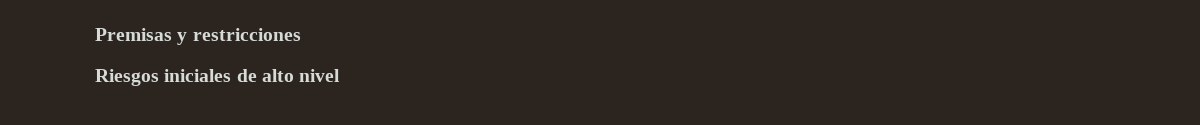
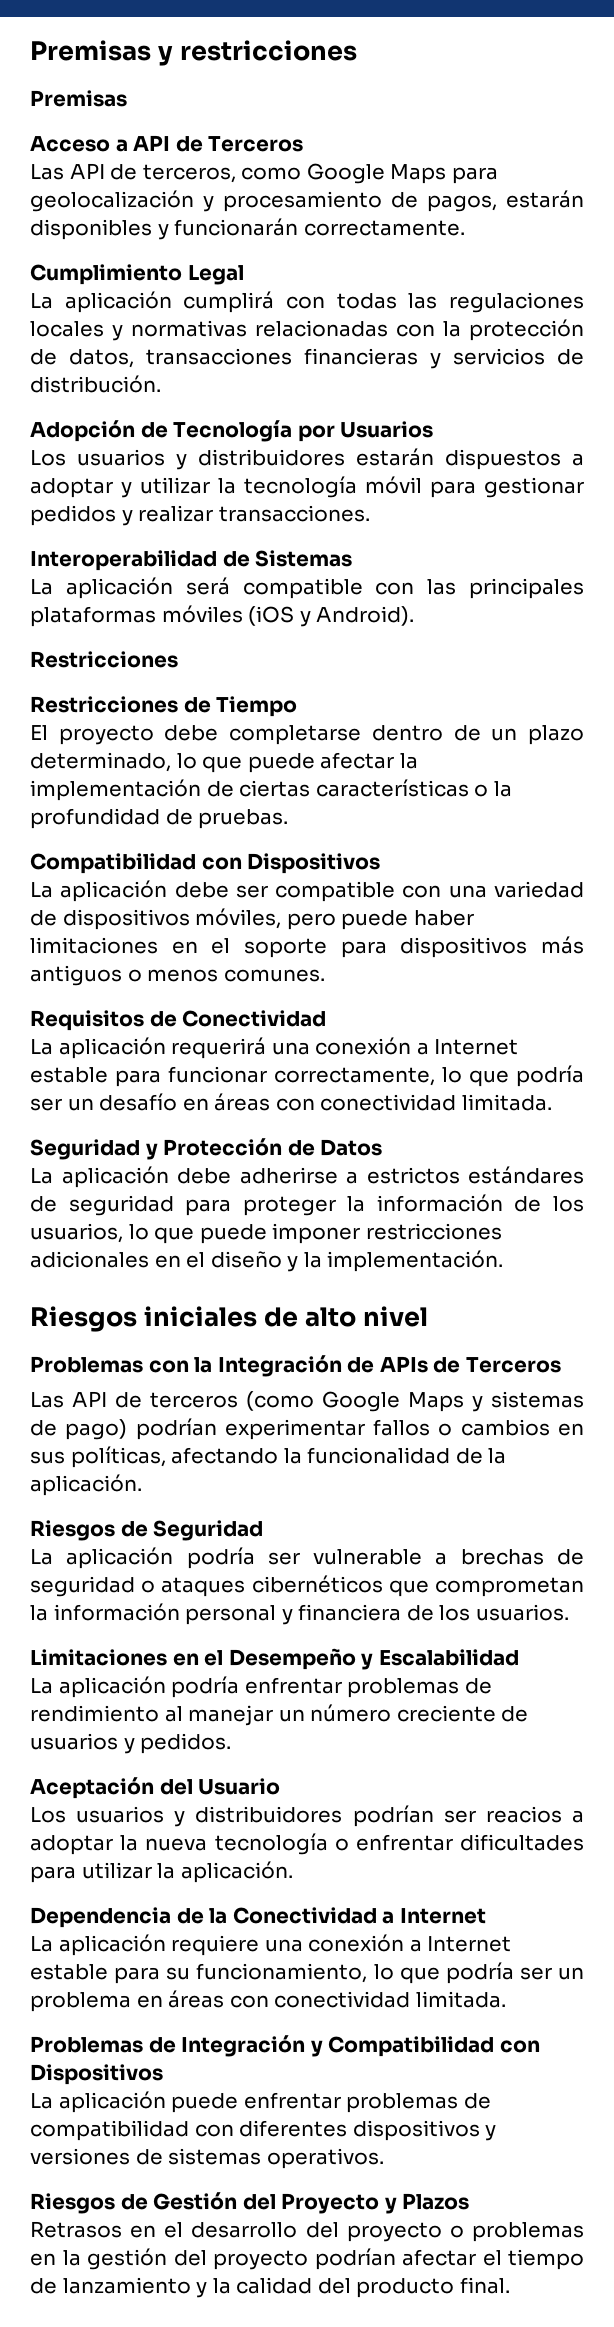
  Premisas y restricciones
+ Premisas
+ Acceso a API de Terceros
+ Las API de terceros, como Google Maps para geolocalización y procesamiento de pagos, estarán disponibles y funcionarán correctamente.
+ Cumplimiento Legal
+ La aplicación cumplirá con todas las regulaciones locales y normativas relacionadas con la protección de datos, transacciones financieras y servicios de distribución.
+ Adopción de Tecnología por Usuarios
+ Los usuarios y distribuidores estarán dispuestos a adoptar y utilizar la tecnología móvil para gestionar pedidos y realizar transacciones.
+ Interoperabilidad de Sistemas
+ La aplicación será compatible con las principales plataformas móviles (iOS y Android).
+ Restricciones
+ Restricciones de Tiempo
+ El proyecto debe completarse dentro de un plazo determinado, lo que puede afectar la implementación de ciertas características o la profundidad de pruebas.
+ Compatibilidad con Dispositivos
+ La aplicación debe ser compatible con una variedad de dispositivos móviles, pero puede haber limitaciones en el soporte para dispositivos más antiguos o menos comunes.
+ Requisitos de Conectividad
+ La aplicación requerirá una conexión a Internet estable para funcionar correctamente, lo que podría ser un desafío en áreas con conectividad limitada.
+ Seguridad y Protección de Datos
+ La aplicación debe adherirse a estrictos estándares de seguridad para proteger la información de los usuarios, lo que puede imponer restricciones adicionales en el diseño y la implementación.
+ Problemas con la Integración de APIs de Terceros
+ Las API de terceros (como Google Maps y sistemas de pago) podrían experimentar fallos o cambios en sus políticas, afectando la funcionalidad de la aplicación.
+ Riesgos de Seguridad
+ La aplicación podría ser vulnerable a brechas de seguridad o ataques cibernéticos que comprometan la información personal y financiera de los usuarios.
+ Limitaciones en el Desempeño y Escalabilidad
+ La aplicación podría enfrentar problemas de rendimiento al manejar un número creciente de usuarios y pedidos.
+ Aceptación del Usuario
+ Los usuarios y distribuidores podrían ser reacios a adoptar la nueva tecnología o enfrentar dificultades para utilizar la aplicación.
+ Dependencia de la Conectividad a Internet
+ La aplicación requiere una conexión a Internet estable para su funcionamiento, lo que podría ser un problema en áreas con conectividad limitada.
+ Problemas de Integración y Compatibilidad con Dispositivos
+ La aplicación puede enfrentar problemas de compatibilidad con diferentes dispositivos y versiones de sistemas operativos.
+ Riesgos de Gestión del Proyecto y Plazos
+ Retrasos en el desarrollo del proyecto o problemas en la gestión del proyecto podrían afectar el tiempo de lanzamiento y la calidad del producto final.

